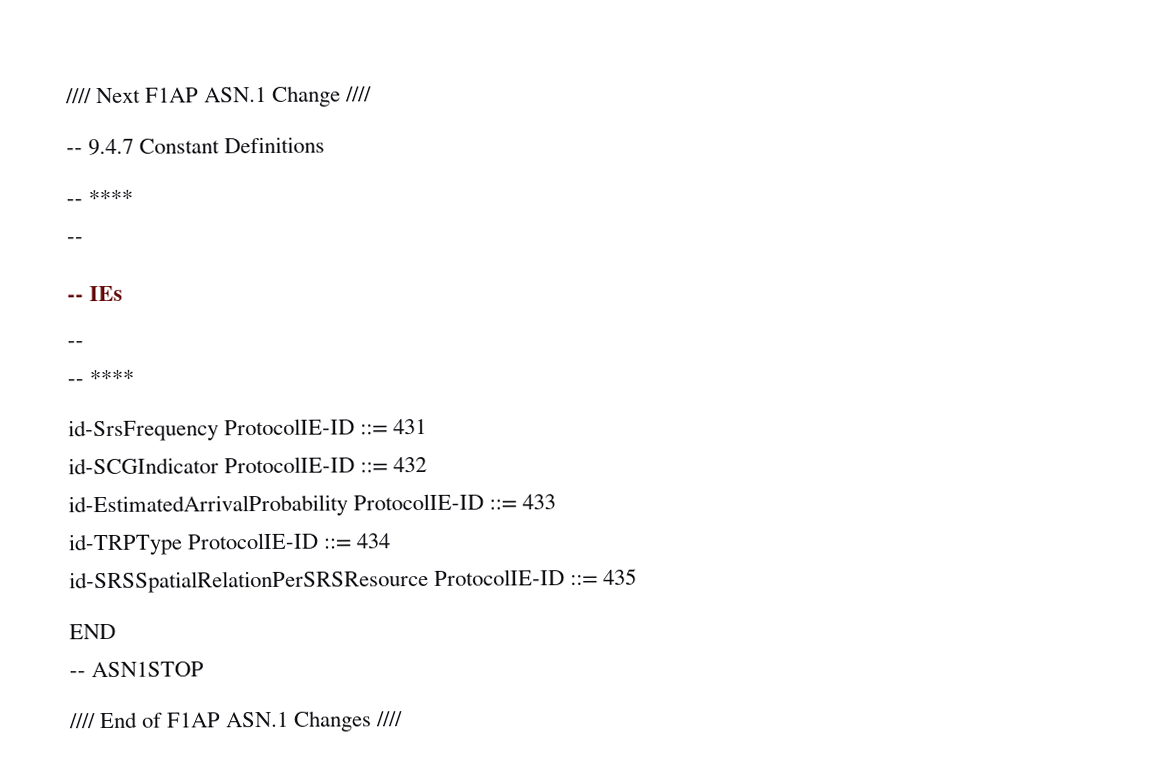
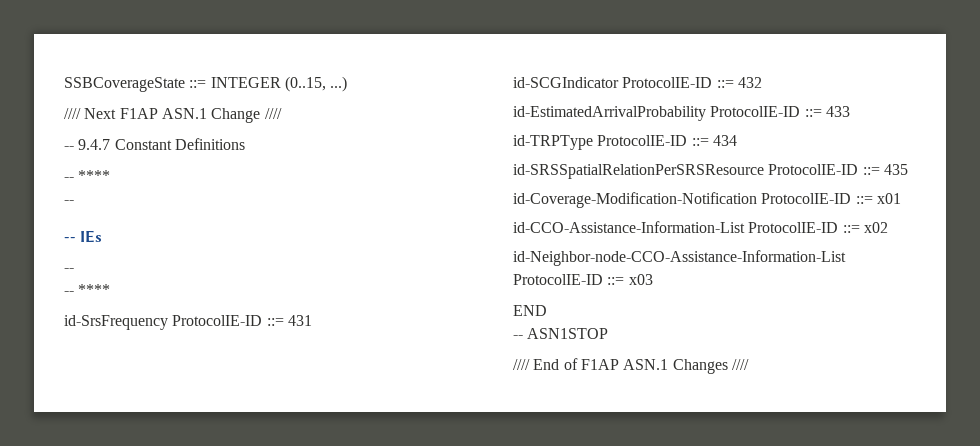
+ SSBCoverageState ::= INTEGER (0..15, ...)
+ id-Coverage-Modification-Notification ProtocolIE-ID ::= x01
+ id-CCO-Assistance-Information-List ProtocolIE-ID ::= x02
+ id-Neighbor-node-CCO-Assistance-Information-List ProtocolIE-ID ::= x03

